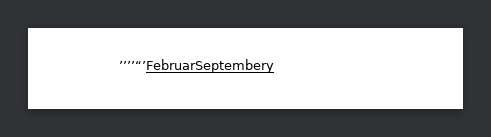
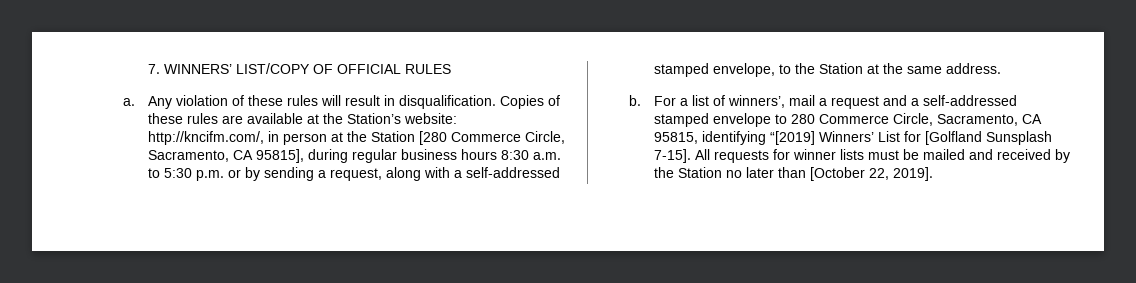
- ’’’’“’FebruarSeptembery
+ 7. WINNERS’ LIST/COPY OF OFFICIAL RULES
+ a. Any violation of these rules will result in disqualification. Copies of these rules are available at the Station’s website: http://kncifm.com/, in person at the Station [280 Commerce Circle, Sacramento, CA 95815], during regular business hours 8:30 a.m. to 5:30 p.m. or by sending a request, along with a self-addressed stamped envelope, to the Station at the same address.
+ b. For a list of winners’, mail a request and a self-addressed stamped envelope to 280 Commerce Circle, Sacramento, CA 95815, identifying “[2019] Winners’ List for [Golfland Sunsplash 7-15]. All requests for winner lists must be mailed and received by the Station no later than [October 22, 2019].

